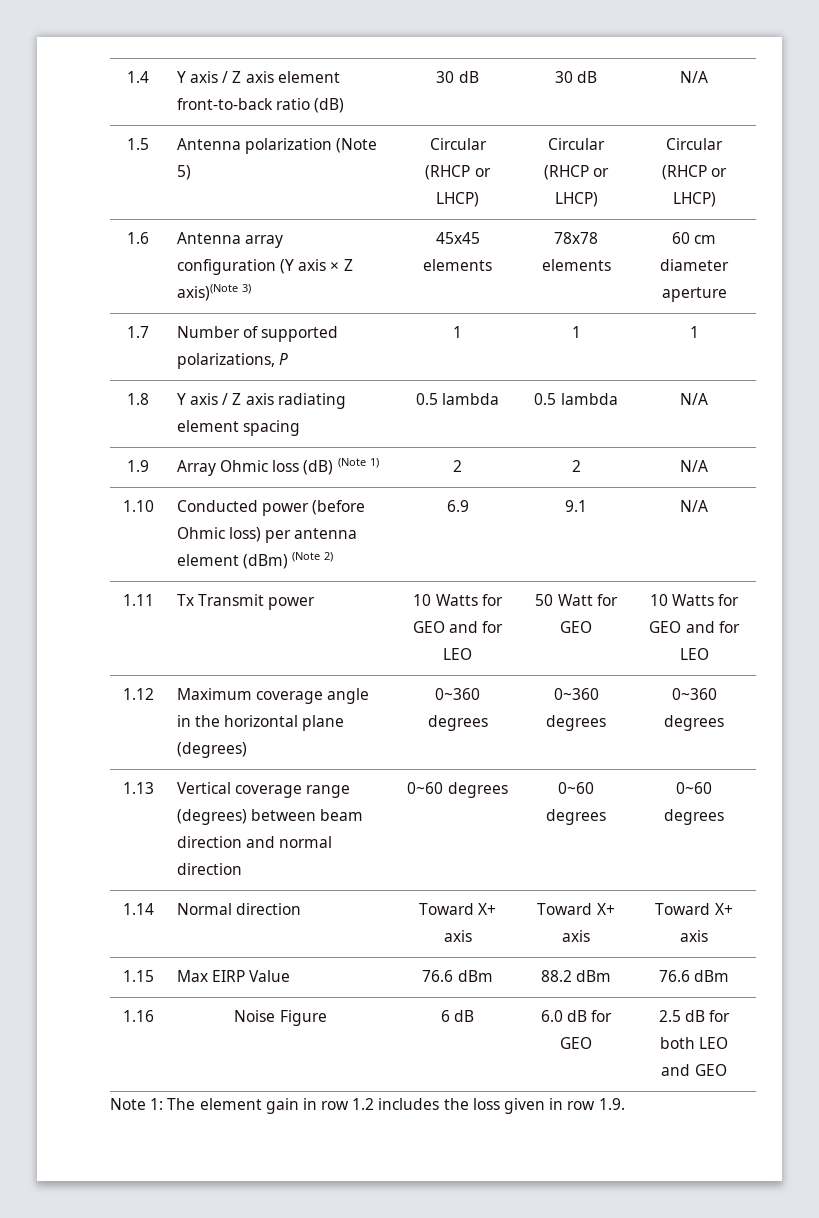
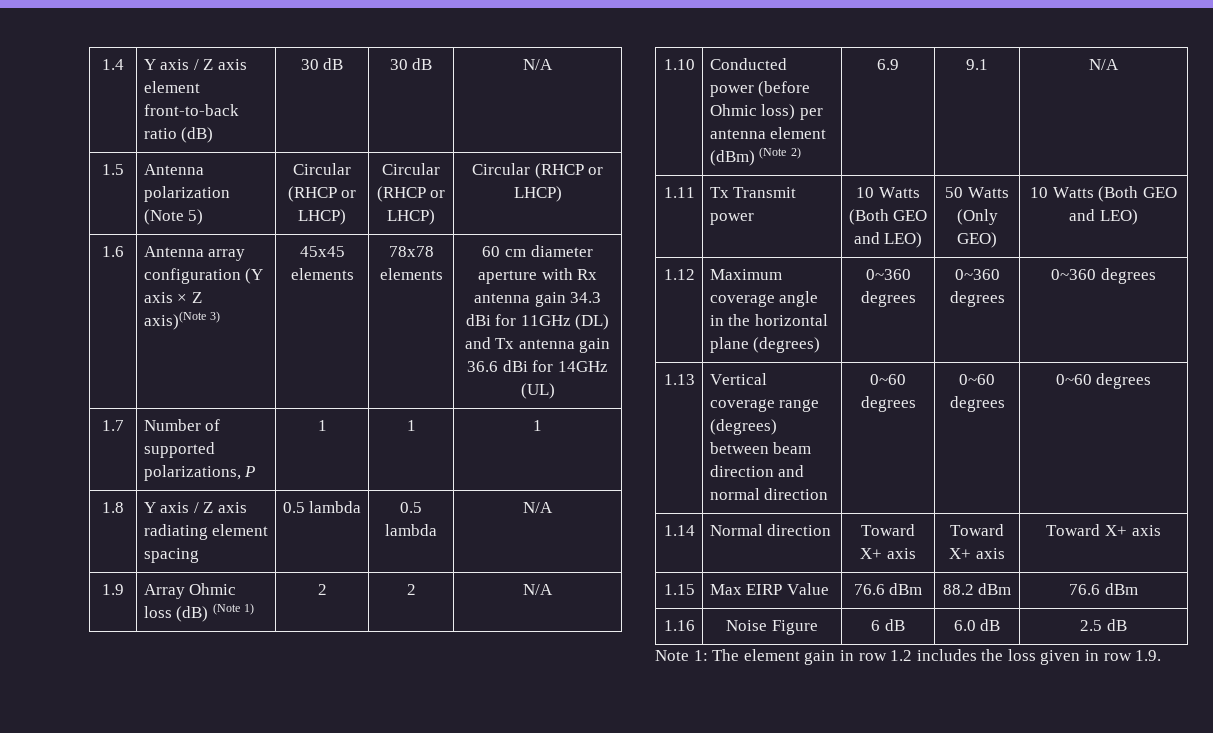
- 1.6 | Antenna array configuration (Y axis × Z axis)(Note 3) | 45x45 elements | 78x78 elements | 60 cm diameter aperture
+ 1.6 | Antenna array configuration (Y axis × Z axis)(Note 3) | 45x45 elements | 78x78 elements | 60 cm diameter aperture with Rx antenna gain 34.3 dBi for 11GHz (DL) and Tx antenna gain 36.6 dBi for 14GHz (UL)
- 1.11 | Tx Transmit power | 10 Watts for GEO and for LEO | 50 Watt for GEO | 10 Watts for GEO and for LEO
+ 1.11 | Tx Transmit power | 10 Watts (Both GEO and LEO) | 50 Watts (Only GEO) | 10 Watts (Both GEO and LEO)
- 1.16 | Noise Figure | 6 dB | 6.0 dB for GEO | 2.5 dB for both LEO and GEO
+ 1.16 | Noise Figure | 6 dB | 6.0 dB | 2.5 dB

